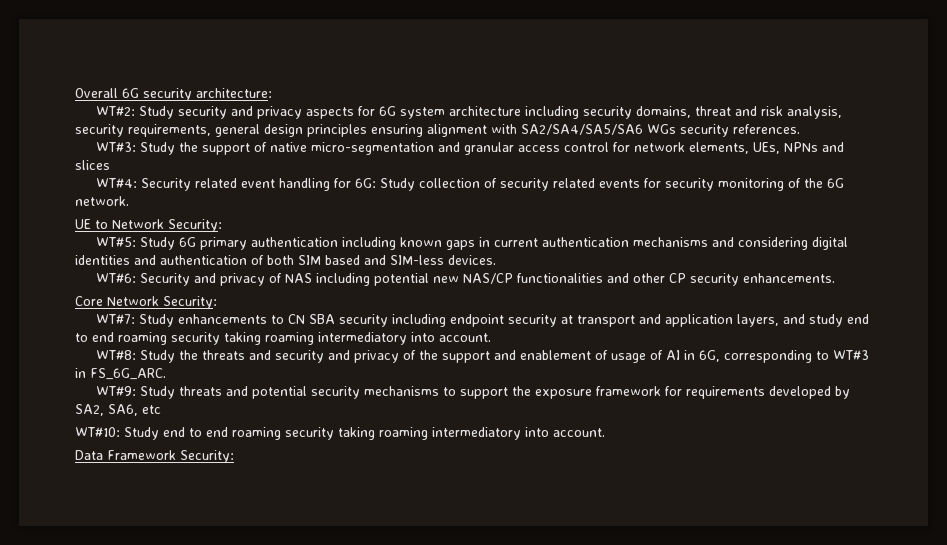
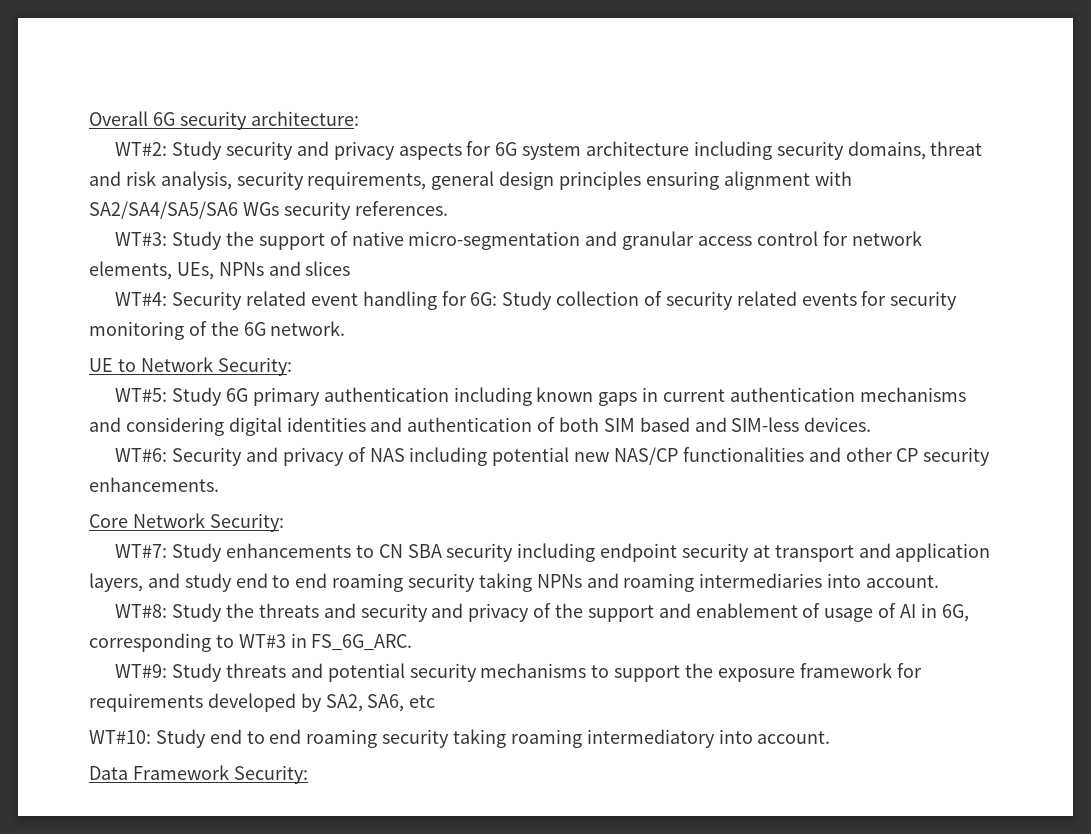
- WT#7: Study enhancements to CN SBA security including endpoint security at transport and application layers, and study end to end roaming security taking roaming intermediatory into account.
+ WT#7: Study enhancements to CN SBA security including endpoint security at transport and application layers, and study end to end roaming security taking NPNs and roaming intermediaries into account.

